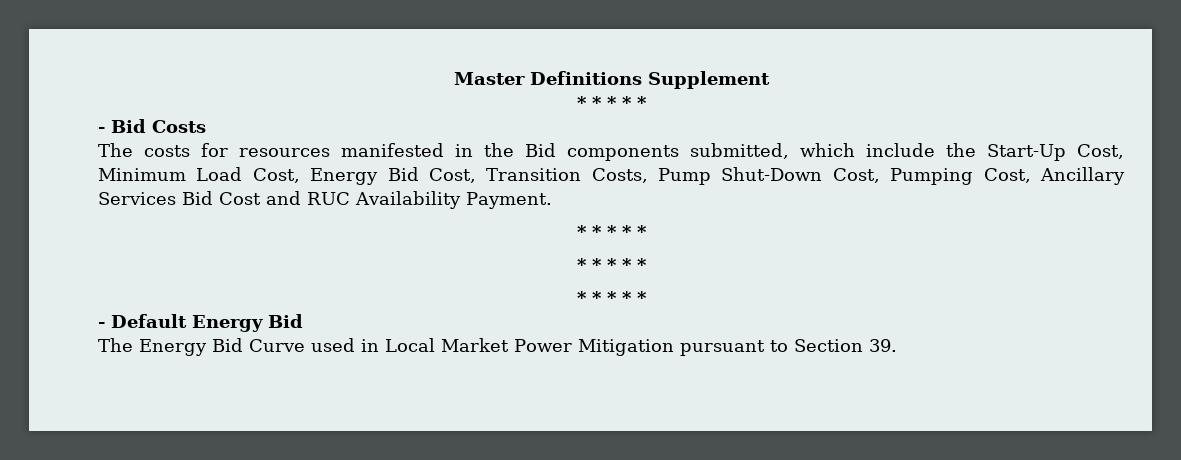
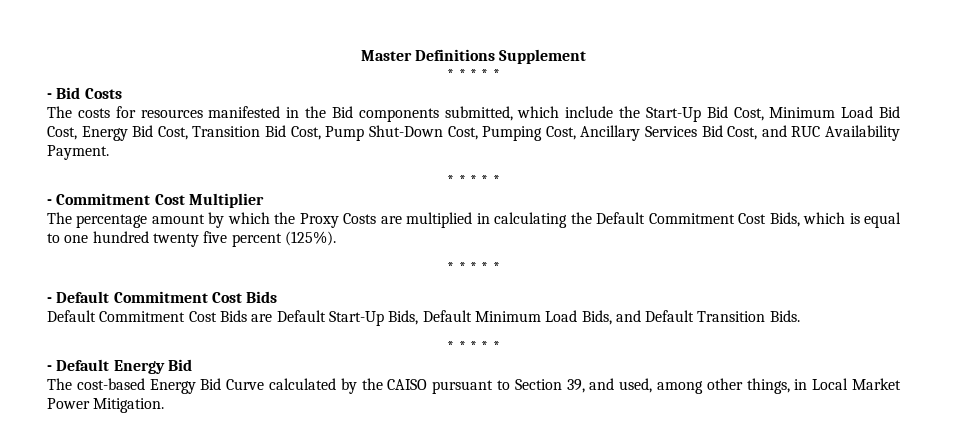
- The costs for resources manifested in the Bid components submitted, which include the Start-Up Cost, Minimum Load Cost, Energy Bid Cost, Transition Costs, Pump Shut-Down Cost, Pumping Cost, Ancillary Services Bid Cost and RUC Availability Payment.
+ The costs for resources manifested in the Bid components submitted, which include the Start-Up Bid Cost, Minimum Load Bid Cost, Energy Bid Cost, Transition Bid Cost, Pump Shut-Down Cost, Pumping Cost, Ancillary Services Bid Cost, and RUC Availability Payment.
  * * * * *
+ - Commitment Cost Multiplier
+ The percentage amount by which the Proxy Costs are multiplied in calculating the Default Commitment Cost Bids, which is equal to one hundred twenty five percent (125%).
  * * * * *
+ - Default Commitment Cost Bids
+ Default Commitment Cost Bids are Default Start-Up Bids, Default Minimum Load Bids, and Default Transition Bids.
- The Energy Bid Curve used in Local Market Power Mitigation pursuant to Section 39.
+ The cost-based Energy Bid Curve calculated by the CAISO pursuant to Section 39, and used, among other things, in Local Market Power Mitigation.

